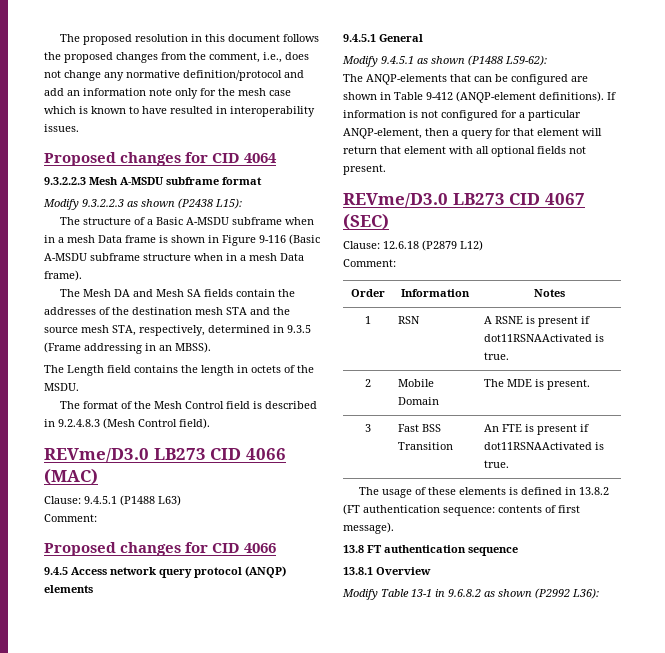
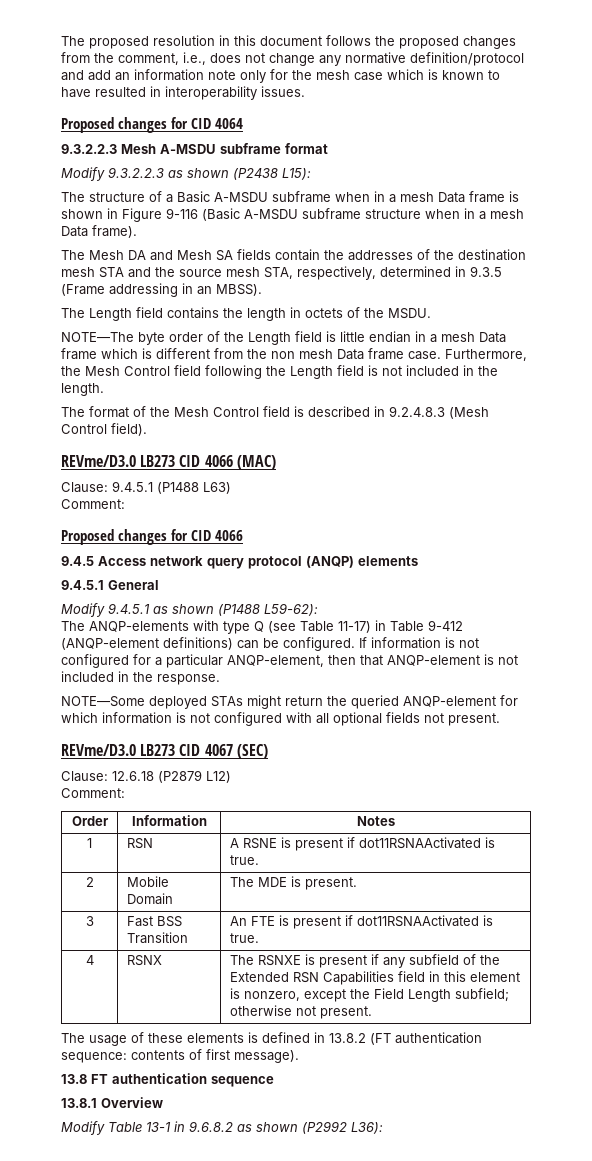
+ NOTE—The byte order of the Length field is little endian in a mesh Data frame which is different from the non mesh Data frame case. Furthermore, the Mesh Control field following the Length field is not included in the length.
- The ANQP-elements that can be configured are shown in Table 9-412 (ANQP-element definitions).
+ The ANQP-elements with type Q (see Table 11-17) in Table 9-412 (ANQP-element definitions) can be configured.
- If information is not configured for a particular ANQP-element, then a query for that element will return that element with all optional fields not present.
+ If information is not configured for a particular ANQP-element, then that ANQP-element is not included in the response.
+ NOTE—Some deployed STAs might return the queried ANQP-element for which information is not configured with all optional fields not present.
+ 4 | RSNX | The RSNXE is present if any subfield of the Extended RSN Capabilities field in this element is nonzero, except the Field Length subfield; otherwise not present.

